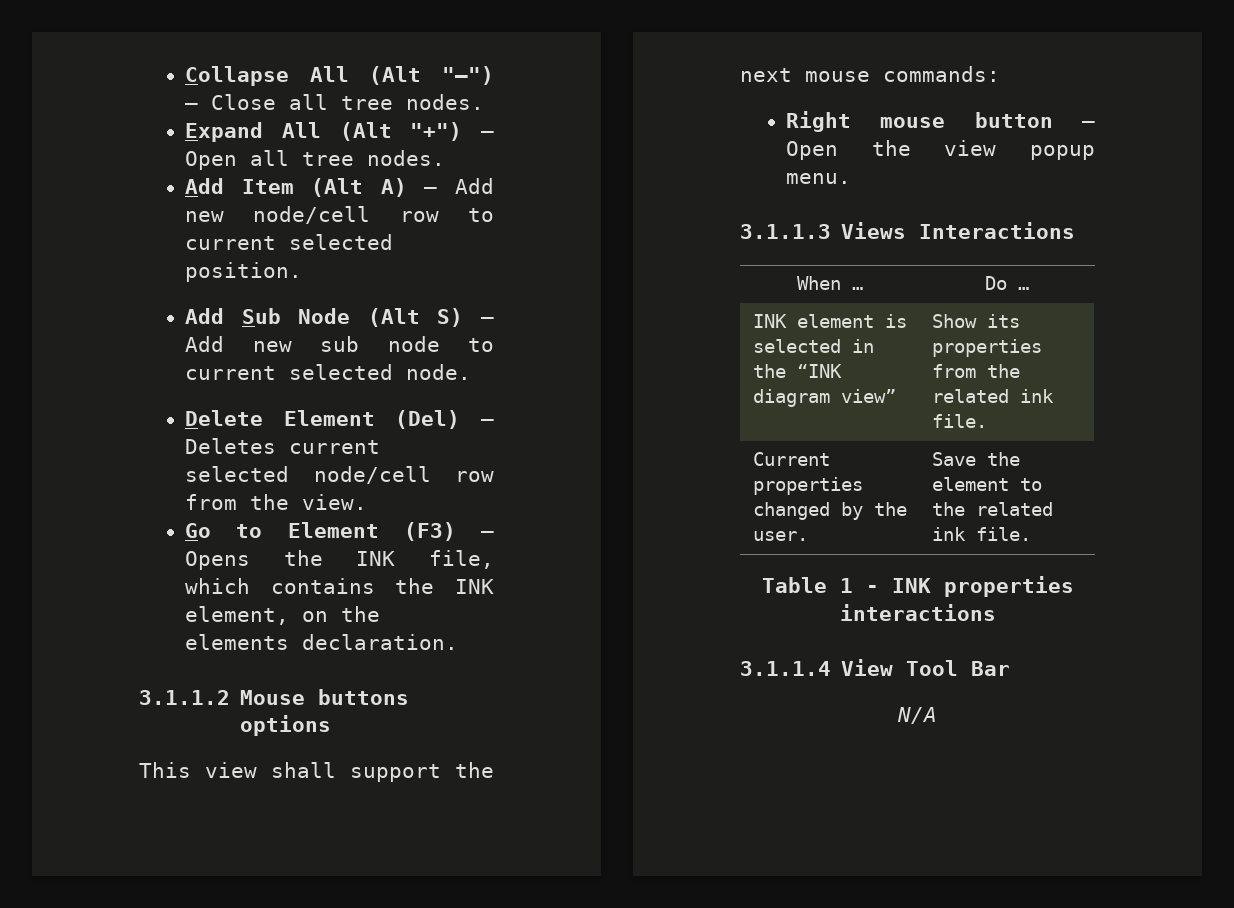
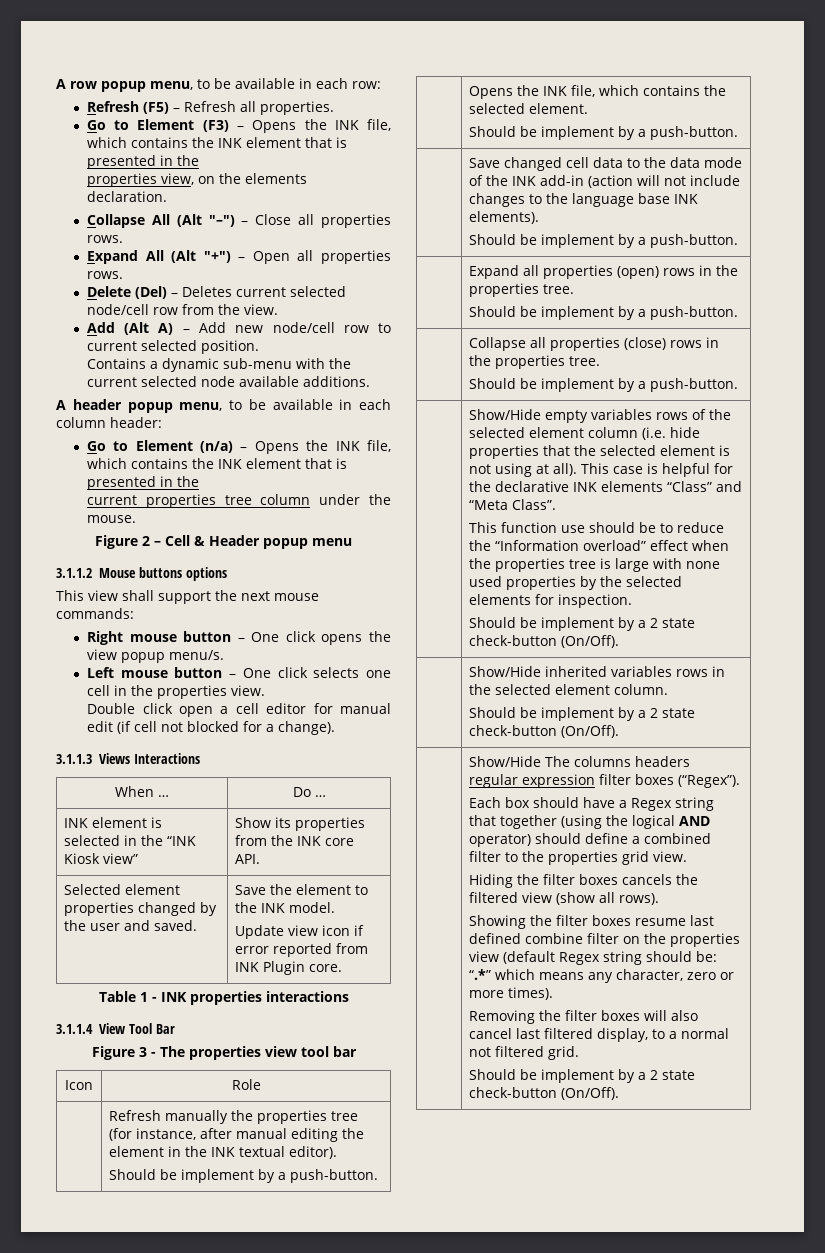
- Collapse All (Alt "–") – Close all tree nodes.
- Expand All (Alt "+") – Open all tree nodes.
- Add Item (Alt A) – Add new node/cell row to current selected position.
- Add Sub Node (Alt S) – Add new sub node to current selected node.
- Delete Element (Del) – Deletes current selected node/cell row from the view.
+ A row popup menu, to be available in each row:
+ Refresh (F5) – Refresh all properties.
- Go to Element (F3) – Opens the INK file, which contains the INK element, on the elements declaration.
+ Go to Element (F3) – Opens the INK file, which contains the INK element that is presented in the
+ properties view, on the elements declaration.
+ Collapse All (Alt "–") – Close all properties rows.
+ Expand All (Alt "+") – Open all properties rows.
+ Delete (Del) – Deletes current selected node/cell row from the view.
+ Add (Alt A) – Add new node/cell row to current selected position.
+ Contains a dynamic sub-menu with the current selected node available additions.
+ A header popup menu, to be available in each column header:
+ Go to Element (n/a) – Opens the INK file, which contains the INK element that is presented in the
+ current properties tree column under the mouse.
+ Figure 2 – Cell & Header popup menu
- Right mouse button – Open the view popup menu.
+ Right mouse button – One click opens the view popup menu/s.
+ Left mouse button – One click selects one cell in the properties view.
+ Double click open a cell editor for manual edit (if cell not blocked for a change).
- INK element is selected in the “INK diagram view” | Show its properties from the related ink file.
- Current properties changed by the user. | Save the element to the related ink file.
+ INK element is selected in the “INK Kiosk view” | Show its properties from the INK core API.
+ Selected element properties changed by the user and saved. | Save the element to the INK model.
+ Update view icon if error reported from INK Plugin core.
- N/A
+ Figure 3 - The properties view tool bar
+ Icon | Role
+ | Refresh manually the properties tree (for instance, after manual editing the element in the INK textual editor).
+ Should be implement by a push-button.
+ | Opens the INK file, which contains the selected element.
+ Should be implement by a push-button.
+ | Save changed cell data to the data mode of the INK add-in (action will not include changes to the language base INK elements).
+ Should be implement by a push-button.
+ | Expand all properties (open) rows in the properties tree.
+ Should be implement by a push-button.
+ | Collapse all properties (close) rows in the properties tree.
+ Should be implement by a push-button.
+ | Show/Hide empty variables rows of the selected element column (i.e. hide properties that the selected element is not using at all). This case is helpful for the declarative INK elements “Class” and “Meta Class”.
+ This function use should be to reduce the “Information overload” effect when the properties tree is large with none used properties by the selected elements for inspection.
+ Should be implement by a 2 state check-button (On/Off).
+ | Show/Hide inherited variables rows in the selected element column.
+ Should be implement by a 2 state check-button (On/Off).
+ | Show/Hide The columns headers regular expression filter boxes (“Regex”).
+ Each box should have a Regex string that together (using the logical AND operator) should define a combined filter to the properties grid view.
+ Hiding the filter boxes cancels the filtered view (show all rows).
+ Showing the filter boxes resume last defined combine filter on the properties view (default Regex string should be: “.*” which means any character, zero or more times).
+ Removing the filter boxes will also cancel last filtered display, to a normal not filtered grid.
+ Should be implement by a 2 state check-button (On/Off).

